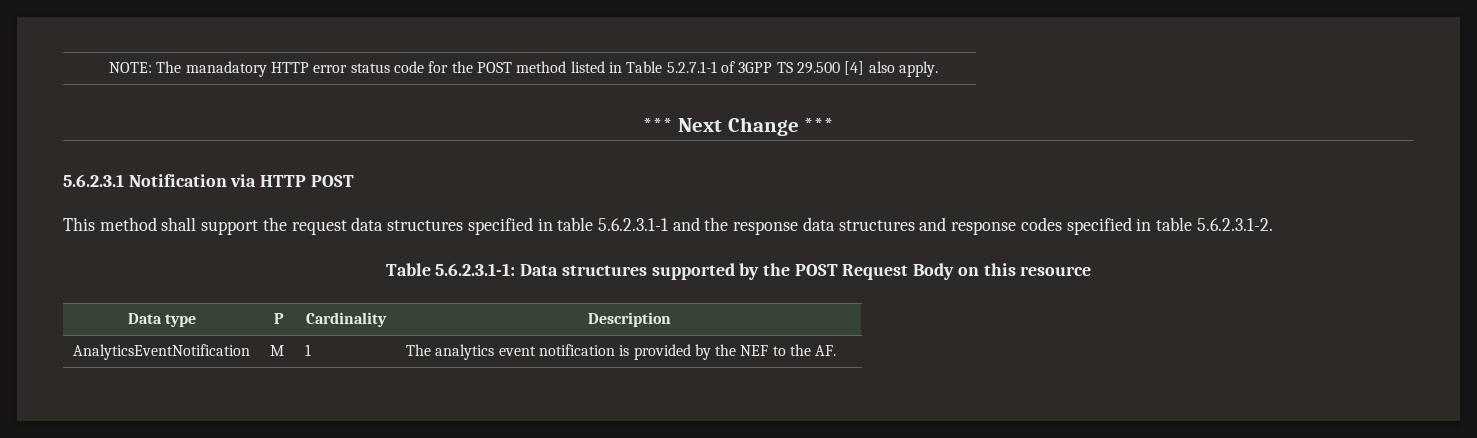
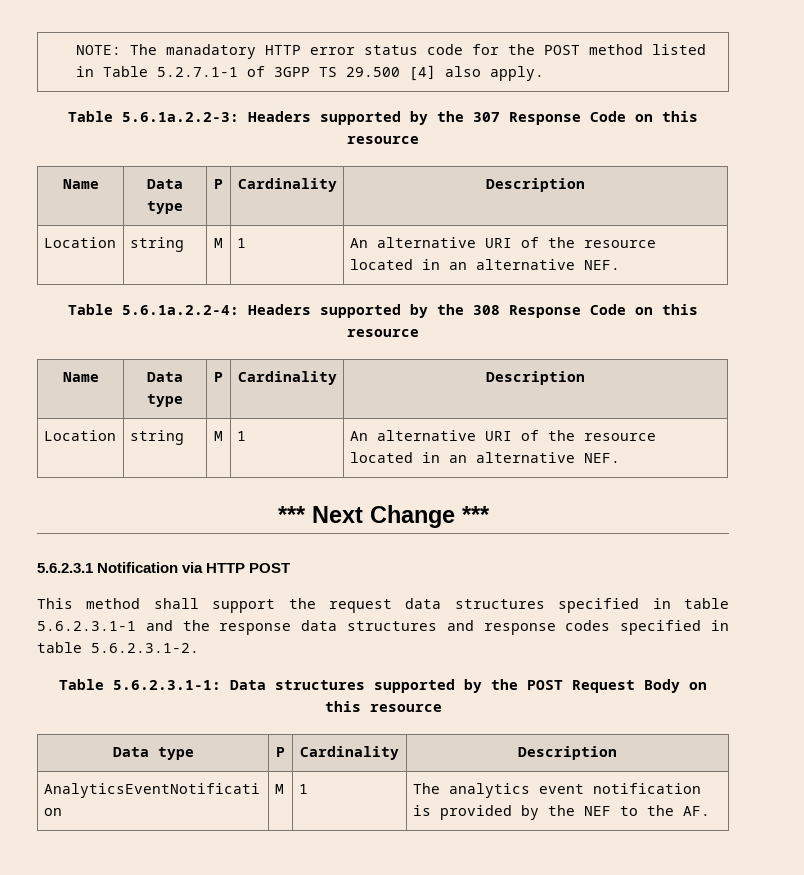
+ Table 5.6.1a.2.2-3: Headers supported by the 307 Response Code on this resource
+ Name | Data type | P | Cardinality | Description
+ Location | string | M | 1 | An alternative URI of the resource located in an alternative NEF.
+ Table 5.6.1a.2.2-4: Headers supported by the 308 Response Code on this resource
+ Name | Data type | P | Cardinality | Description
+ Location | string | M | 1 | An alternative URI of the resource located in an alternative NEF.

